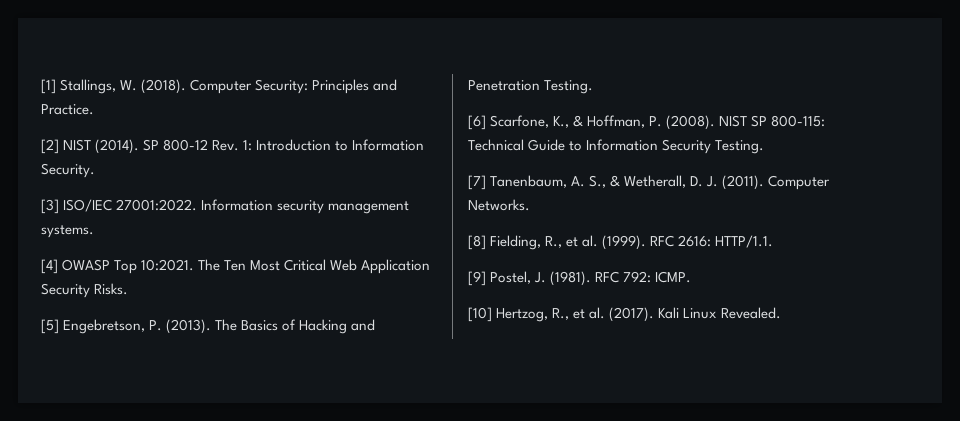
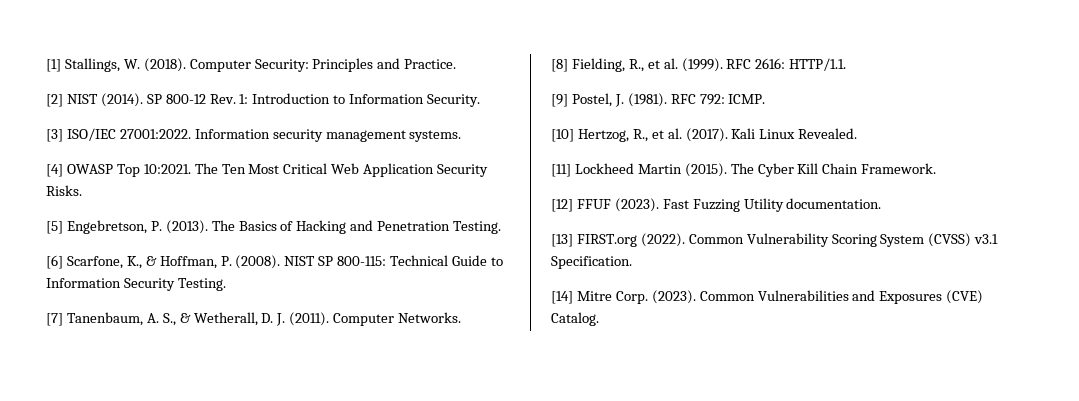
+ [11] Lockheed Martin (2015). The Cyber Kill Chain Framework.
+ [12] FFUF (2023). Fast Fuzzing Utility documentation.
+ [13] FIRST.org (2022). Common Vulnerability Scoring System (CVSS) v3.1 Specification.
+ [14] Mitre Corp. (2023). Common Vulnerabilities and Exposures (CVE) Catalog.

